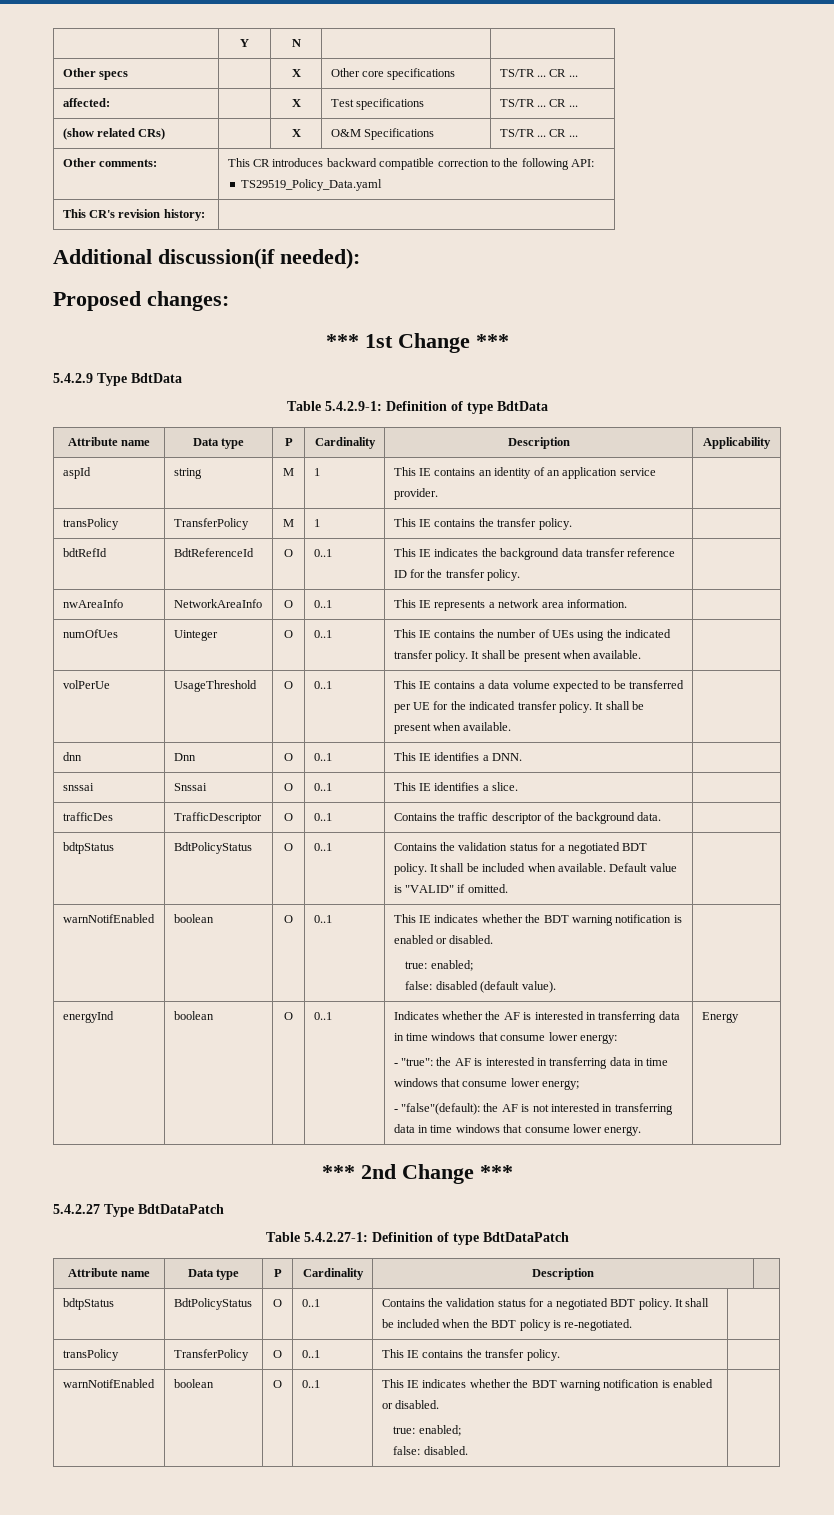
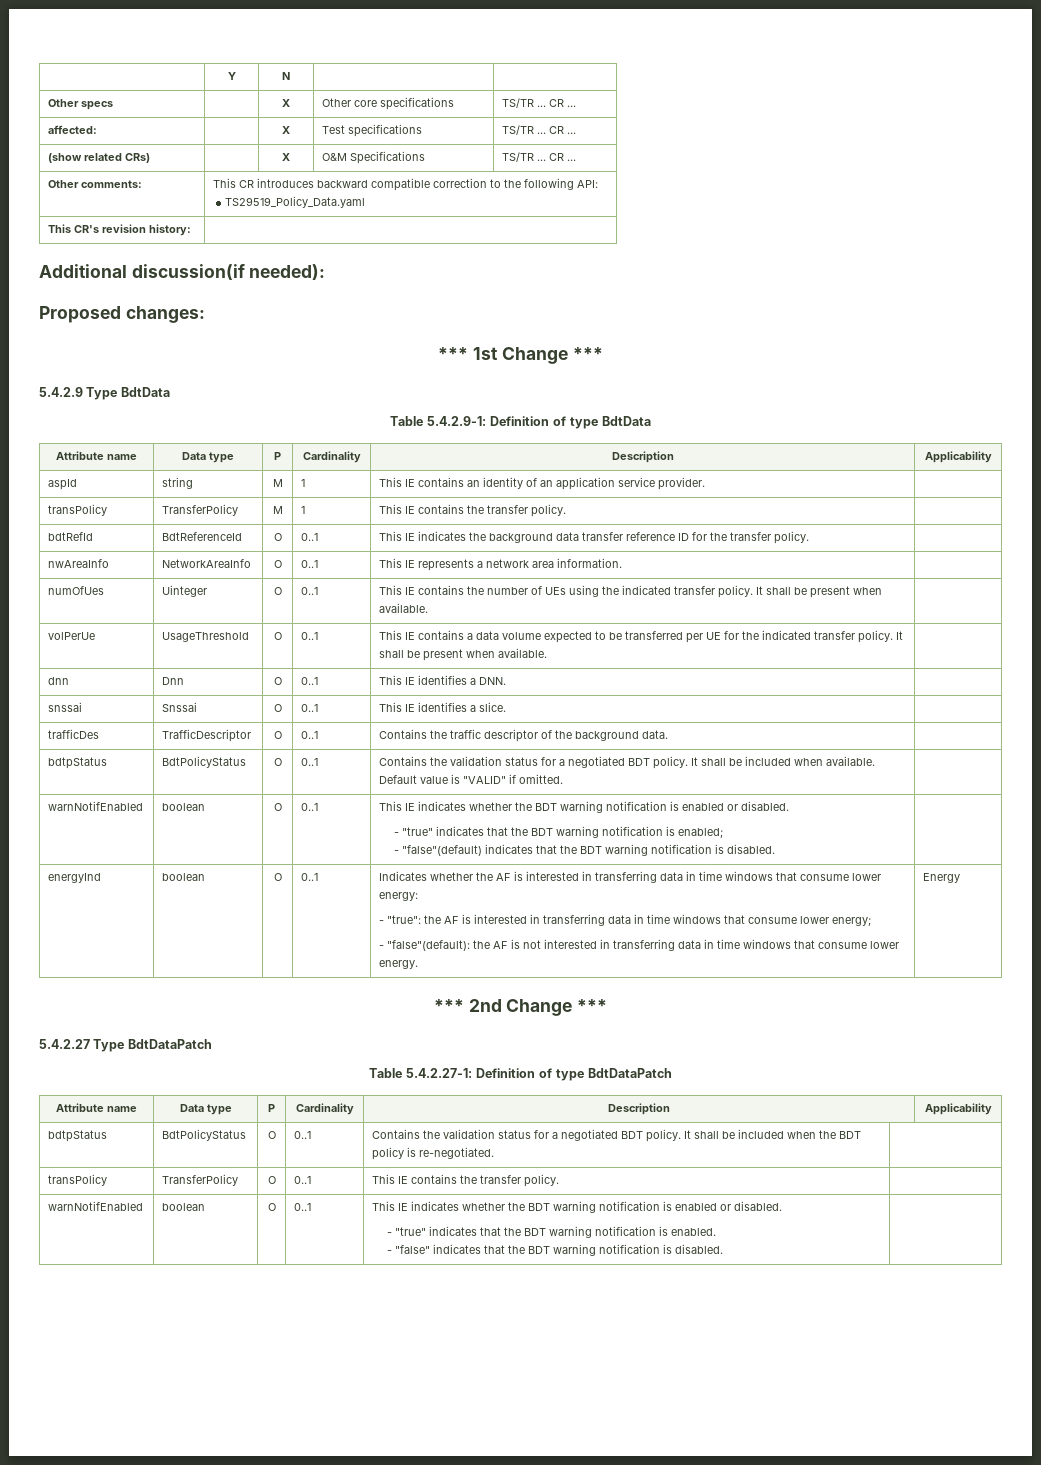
  bdtpStatus | BdtPolicyStatus | O | 0..1 | Contains the validation status for a negotiated BDT policy. It shall be included when available. Default value is "VALID" if omitted. |
  warnNotifEnabled | boolean | O | 0..1 | This IE indicates whether the BDT warning notification is enabled or disabled.
- true: enabled;
- false: disabled (default value). |
+ - "true" indicates that the BDT warning notification is enabled;
+ - "false"(default) indicates that the BDT warning notification is disabled. |
  Table 5.4.2.27-1: Definition of type BdtDataPatch
- Attribute name | Data type | P | Cardinality | Description |
+ Attribute name | Data type | P | Cardinality | Description | Applicability
  transPolicy | TransferPolicy | O | 0..1 | This IE contains the transfer policy. |
  warnNotifEnabled | boolean | O | 0..1 | This IE indicates whether the BDT warning notification is enabled or disabled.
- true: enabled;
- false: disabled. |
+ - "true" indicates that the BDT warning notification is enabled.
+ - "false" indicates that the BDT warning notification is disabled. |

